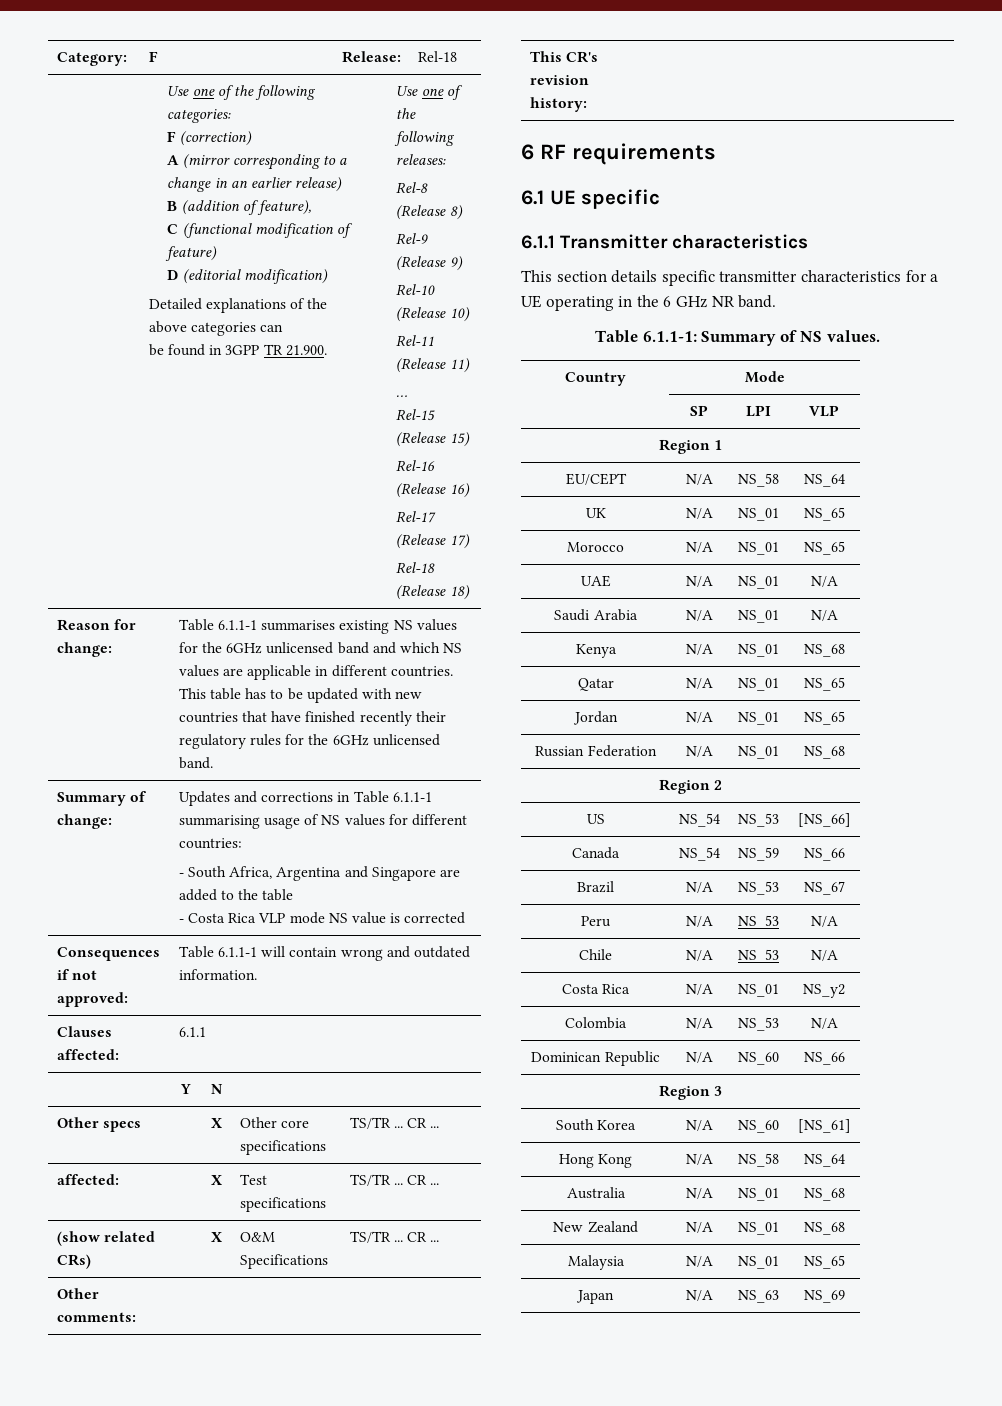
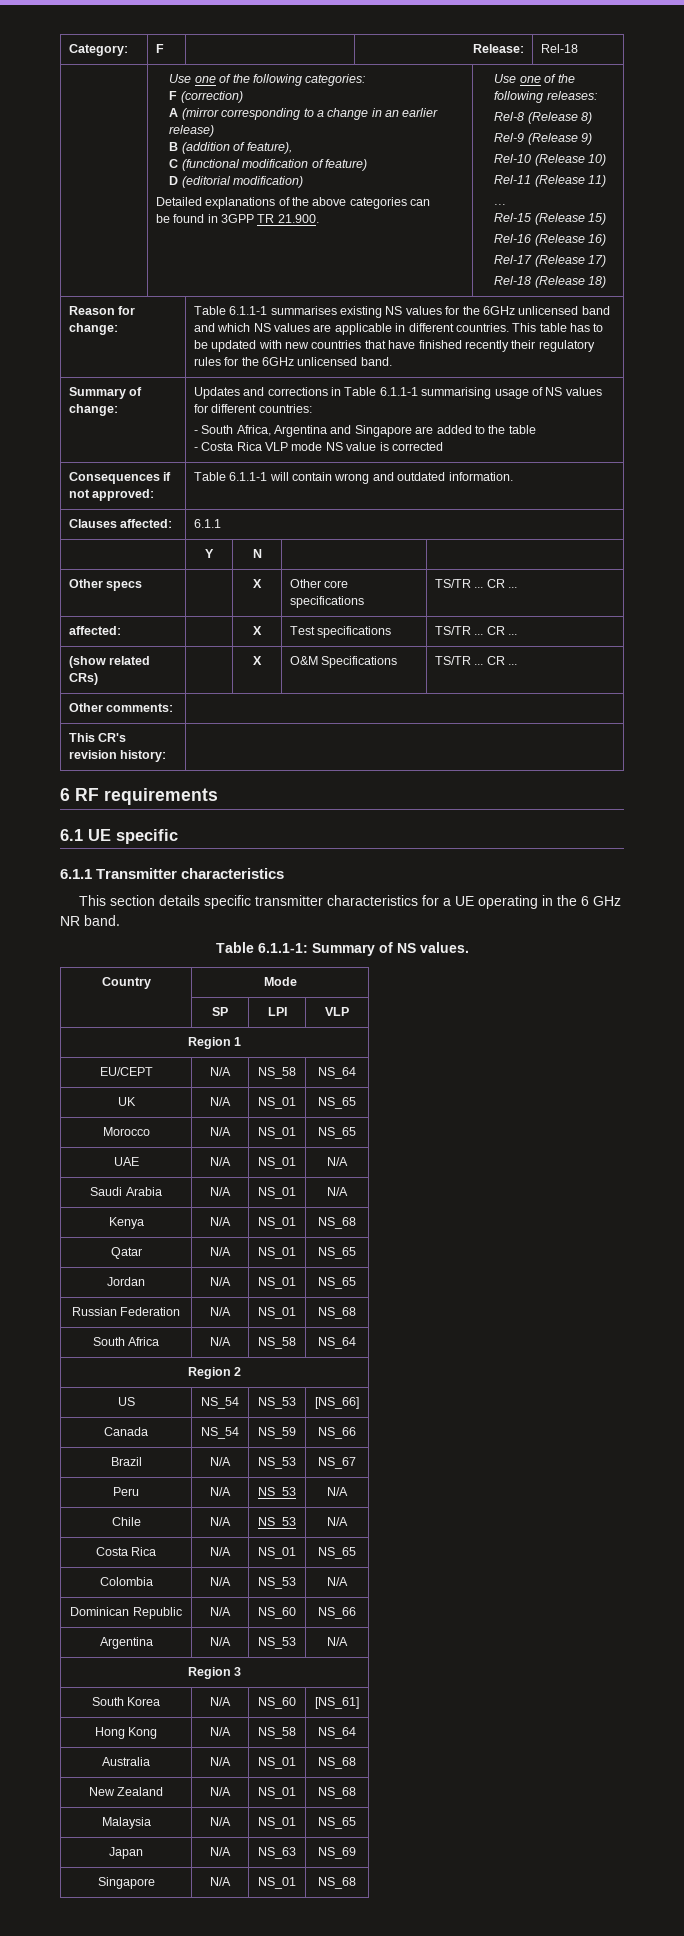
+ South Africa | N/A | NS_58 | NS_64
- Costa Rica | N/A | NS_01 | NS_y2
+ Costa Rica | N/A | NS_01 | NS_65
+ Argentina | N/A | NS_53 | N/A
+ Singapore | N/A | NS_01 | NS_68

